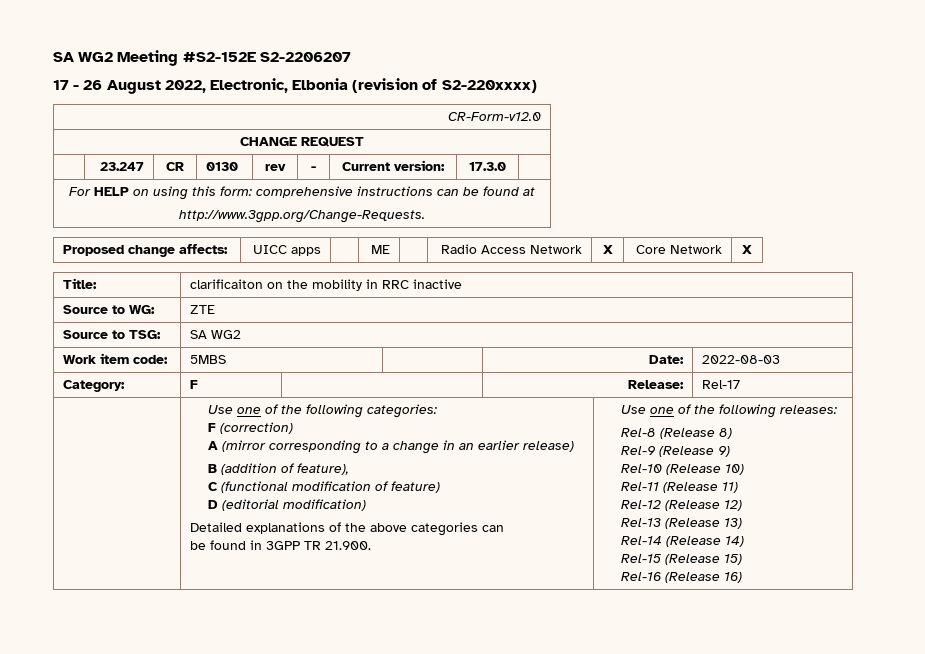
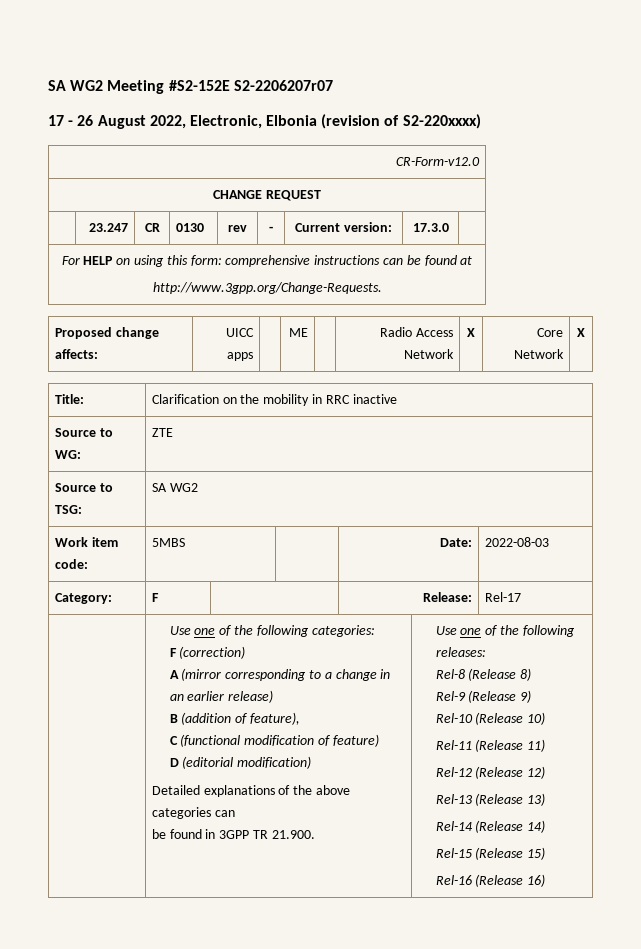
- SA WG2 Meeting #S2-152E S2-2206207
+ SA WG2 Meeting #S2-152E S2-2206207r07
- Title: | clarificaiton on the mobility in RRC inactive
+ Title: | Clarification on the mobility in RRC inactive

